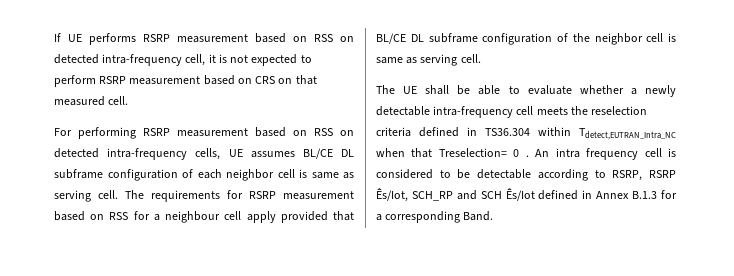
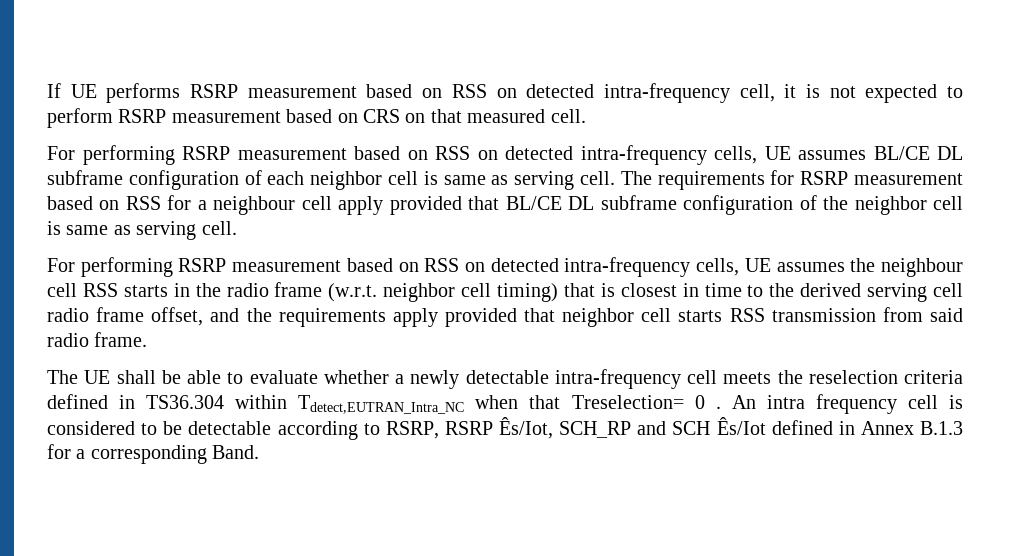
+ For performing RSRP measurement based on RSS on detected intra-frequency cells, UE assumes the neighbour cell RSS starts in the radio frame (w.r.t. neighbor cell timing) that is closest in time to the derived serving cell radio frame offset, and the requirements apply provided that neighbor cell starts RSS transmission from said radio frame.

